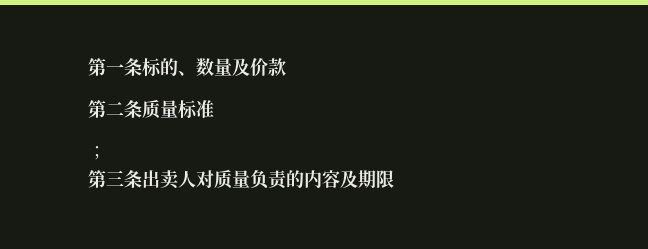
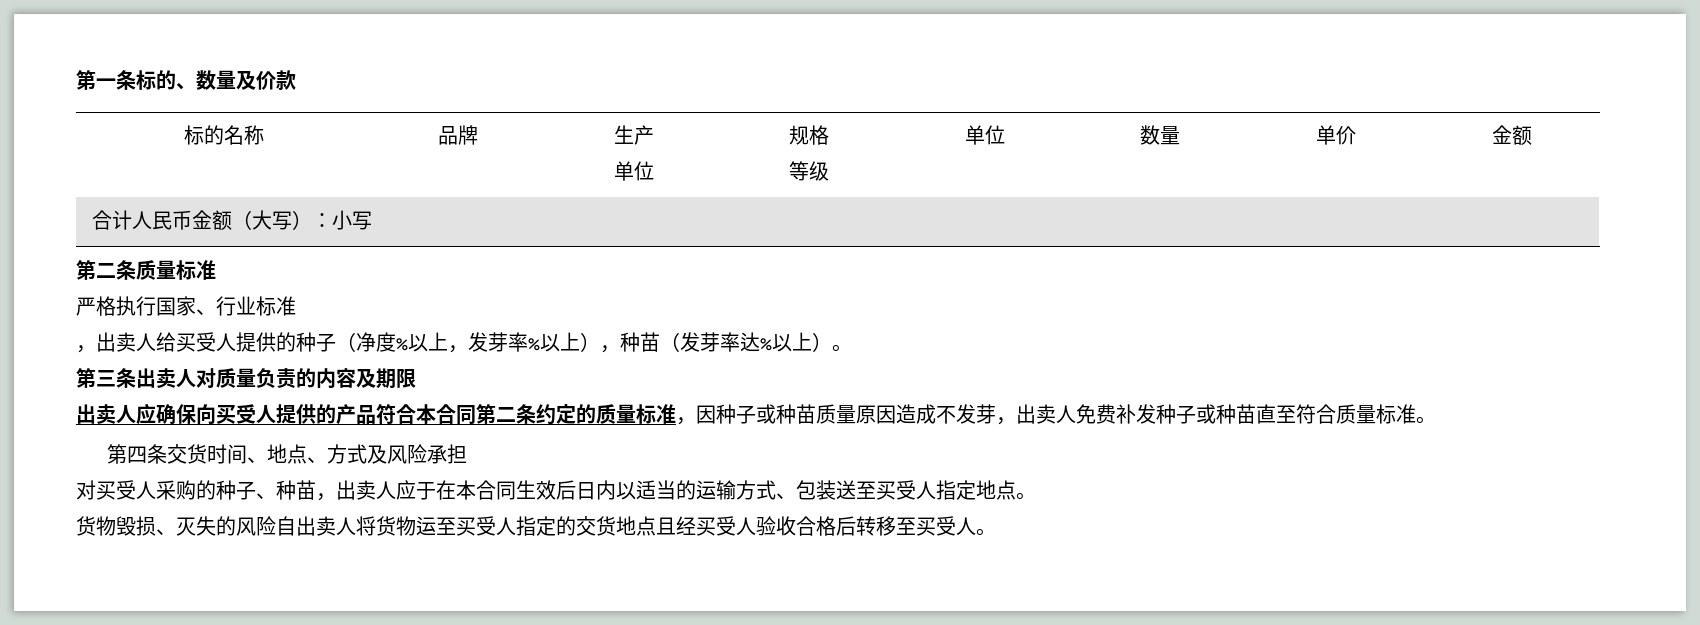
+ 标的名称 | 品牌 | 生产
+ 单位 | 规格
+ 等级 | 单位 | 数量 | 单价 | 金额
+ 合计人民币金额（大写）：小写
  第二条质量标准
- ；
+ 严格执行国家、行业标准
+ ，出卖人给买受人提供的种子（净度%以上，发芽率%以上），种苗（发芽率达%以上）。
+ 出卖人应确保向买受人提供的产品符合本合同第二条约定的质量标准，因种子或种苗质量原因造成不发芽，出卖人免费补发种子或种苗直至符合质量标准。
+ 第四条交货时间、地点、方式及风险承担
+ 对买受人采购的种子、种苗，出卖人应于在本合同生效后日内以适当的运输方式、包装送至买受人指定地点。
+ 货物毁损、灭失的风险自出卖人将货物运至买受人指定的交货地点且经买受人验收合格后转移至买受人。

